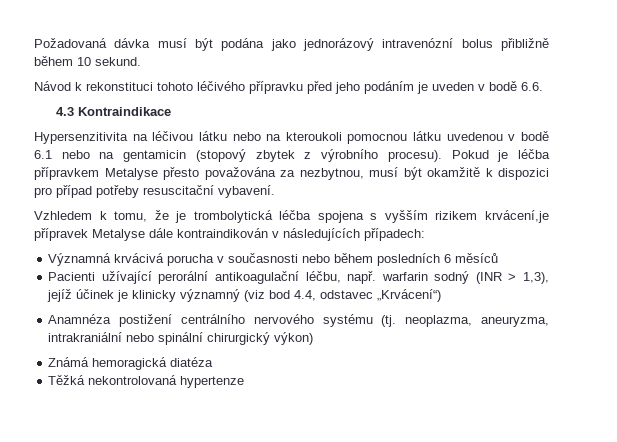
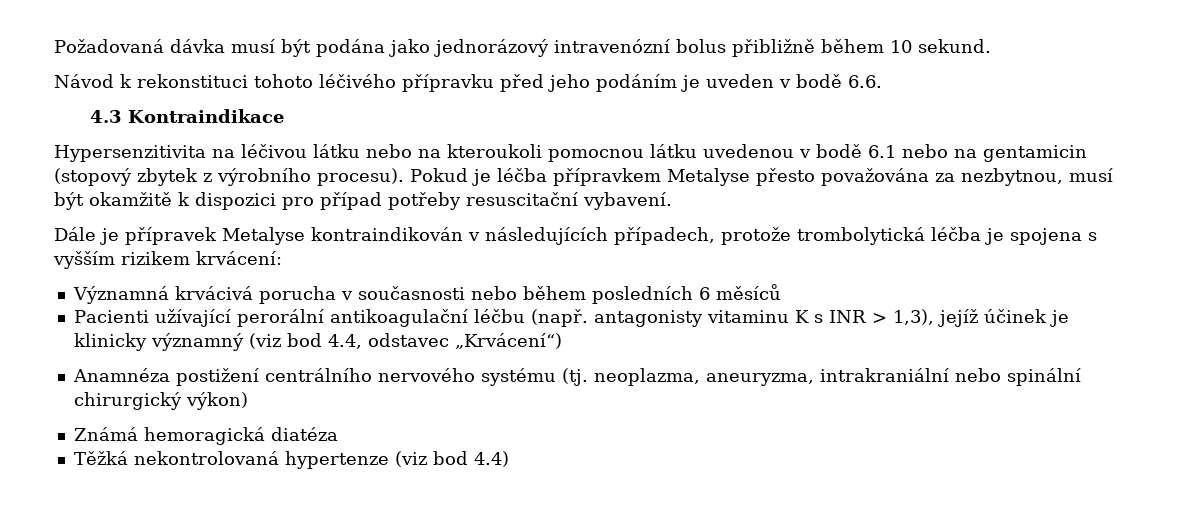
- Vzhledem k tomu, že je trombolytická léčba spojena s vyšším rizikem krvácení,je přípravek Metalyse dále kontraindikován v následujících případech:
+ Dále je přípravek Metalyse kontraindikován v následujících případech, protože trombolytická léčba je spojena s vyšším rizikem krvácení:
- Pacienti užívající perorální antikoagulační léčbu, např. warfarin sodný (INR > 1,3), jejíž účinek je klinicky významný (viz bod 4.4, odstavec „Krvácení“)
+ Pacienti užívající perorální antikoagulační léčbu (např. antagonisty vitaminu K s INR > 1,3), jejíž účinek je klinicky významný (viz bod 4.4, odstavec „Krvácení“)
- Těžká nekontrolovaná hypertenze
+ Těžká nekontrolovaná hypertenze (viz bod 4.4)

